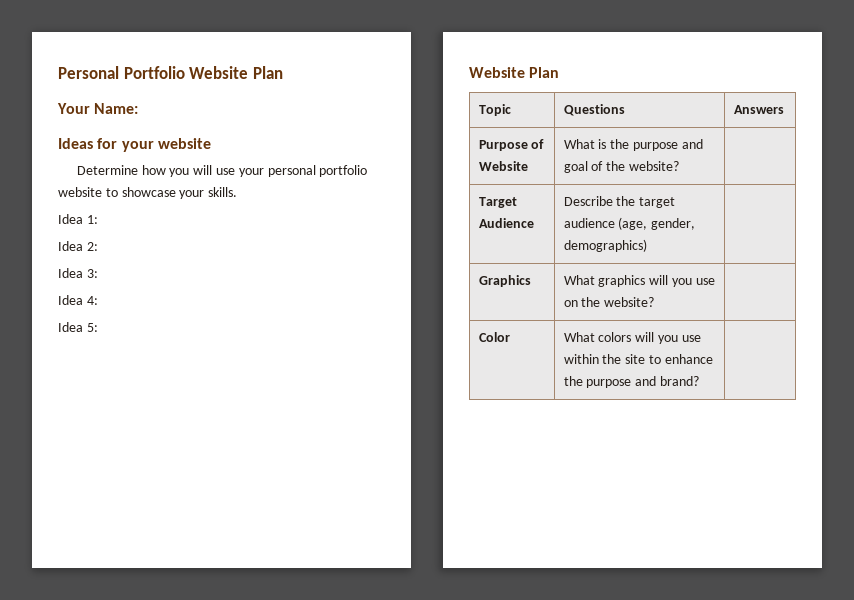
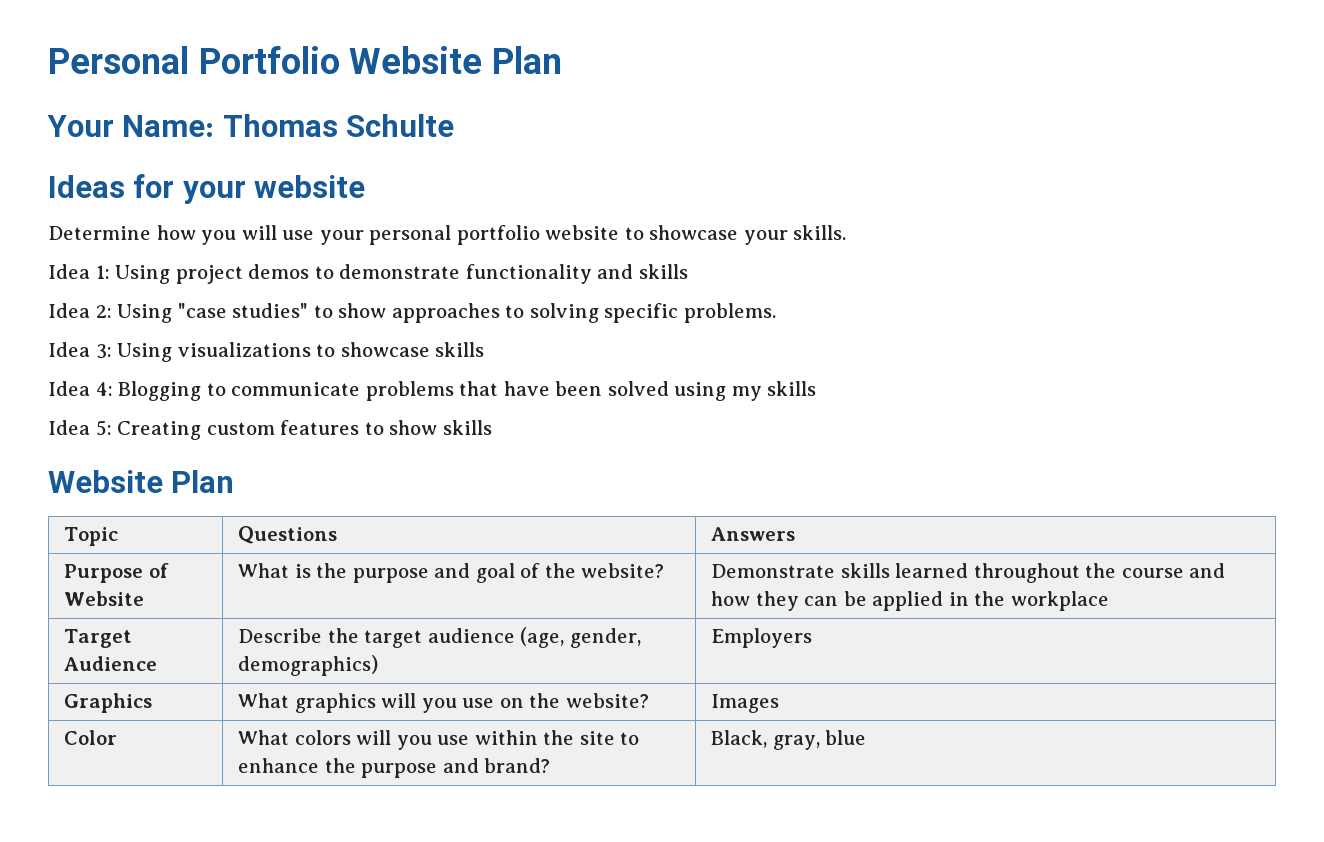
- Your Name:
+ Your Name: Thomas Schulte
- Idea 1:
- Idea 2:
- Idea 3:
- Idea 4:
- Idea 5:
+ Idea 1: Using project demos to demonstrate functionality and skills
+ Idea 2: Using "case studies" to show approaches to solving specific problems.
+ Idea 3: Using visualizations to showcase skills
+ Idea 4: Blogging to communicate problems that have been solved using my skills
+ Idea 5: Creating custom features to show skills
- Purpose of Website | What is the purpose and goal of the website? |
+ Purpose of Website | What is the purpose and goal of the website? | Demonstrate skills learned throughout the course and how they can be applied in the workplace
- Target Audience | Describe the target audience (age, gender, demographics) |
+ Target Audience | Describe the target audience (age, gender, demographics) | Employers
- Graphics | What graphics will you use on the website? |
+ Graphics | What graphics will you use on the website? | Images
- Color | What colors will you use within the site to enhance the purpose and brand? |
+ Color | What colors will you use within the site to enhance the purpose and brand? | Black, gray, blue

